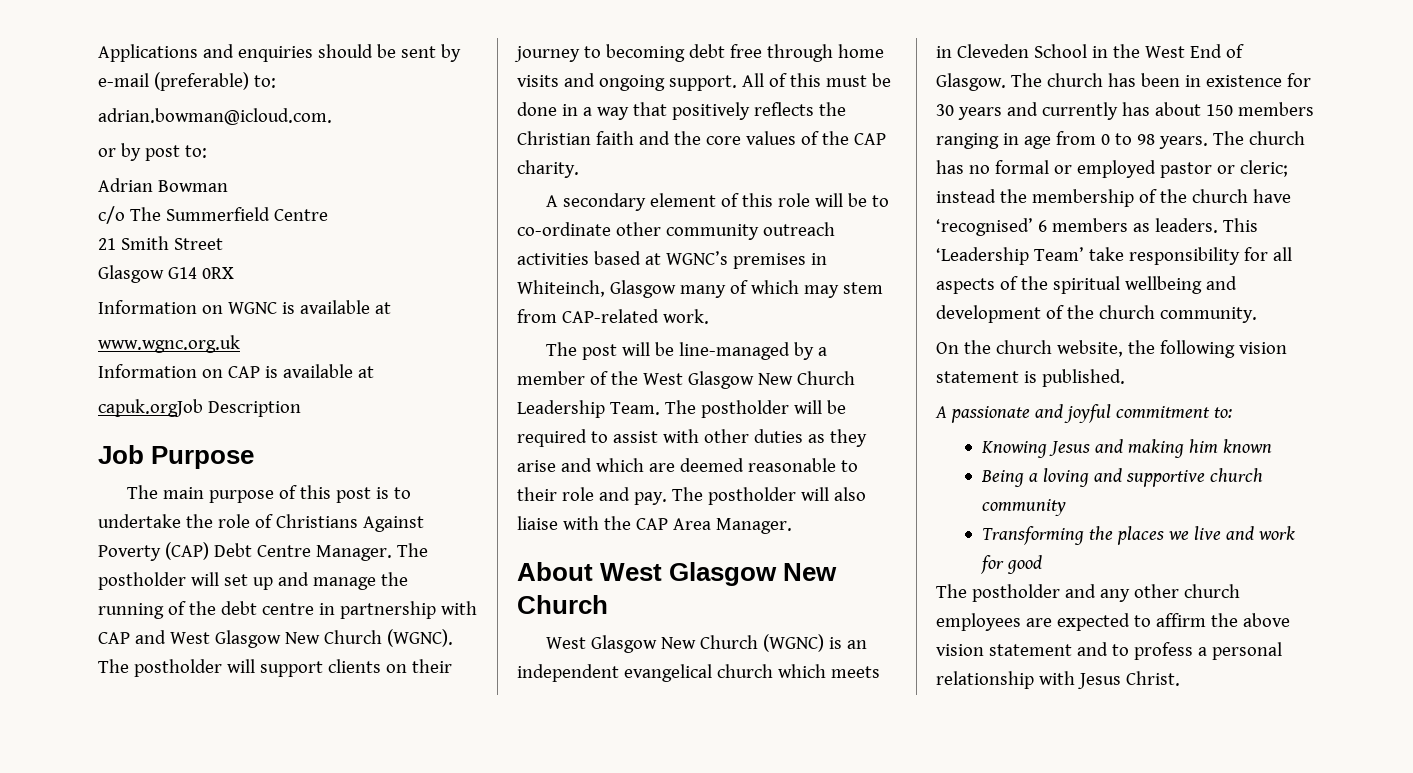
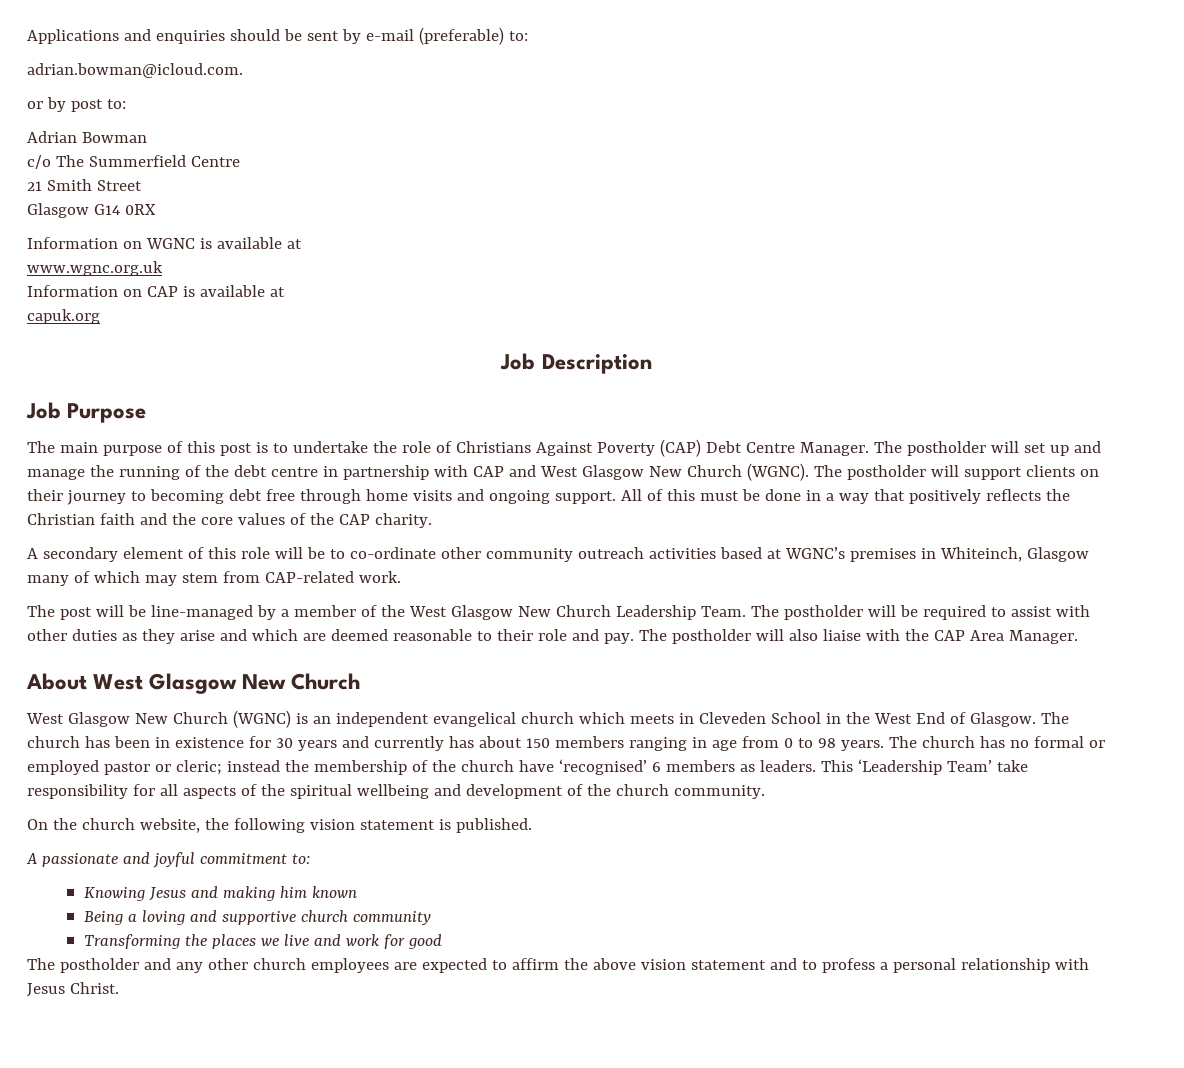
- capuk.orgJob Description
+ capuk.org
+ Job Description

